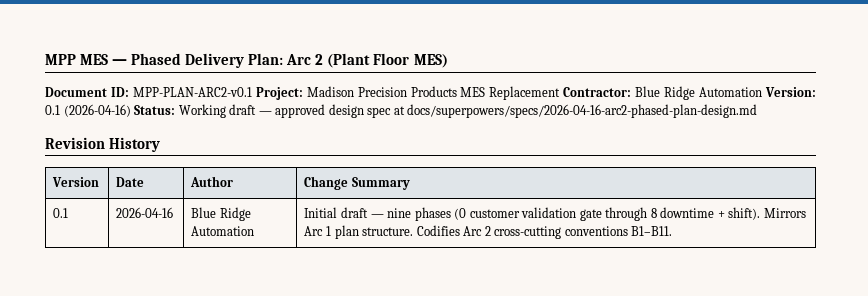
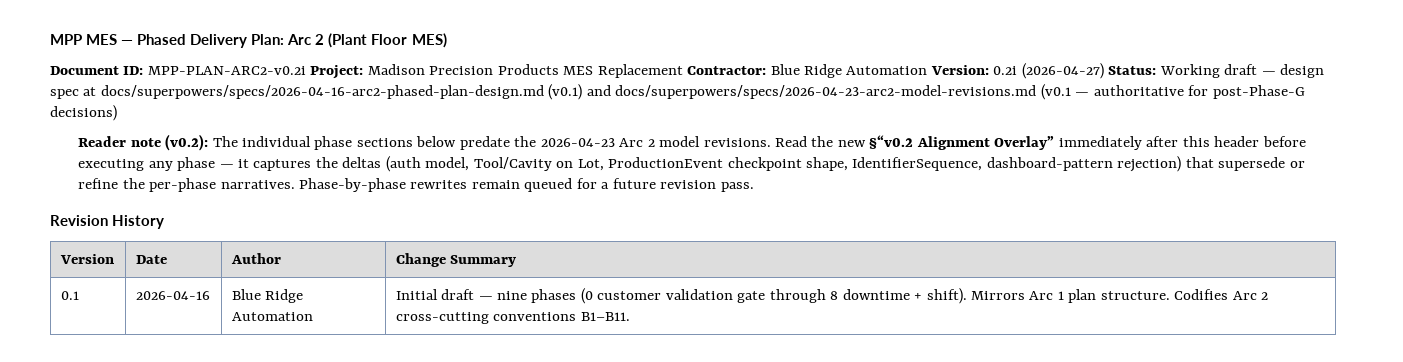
- Document ID: MPP-PLAN-ARC2-v0.1 Project: Madison Precision Products MES Replacement Contractor: Blue Ridge Automation Version: 0.1 (2026-04-16) Status: Working draft — approved design spec at docs/superpowers/specs/2026-04-16-arc2-phased-plan-design.md
+ Document ID: MPP-PLAN-ARC2-v0.2i Project: Madison Precision Products MES Replacement Contractor: Blue Ridge Automation Version: 0.2i (2026-04-27) Status: Working draft — design spec at docs/superpowers/specs/2026-04-16-arc2-phased-plan-design.md (v0.1) and docs/superpowers/specs/2026-04-23-arc2-model-revisions.md (v0.1 — authoritative for post-Phase-G decisions)
+ Reader note (v0.2): The individual phase sections below predate the 2026-04-23 Arc 2 model revisions. Read the new §“v0.2 Alignment Overlay” immediately after this header before executing any phase — it captures the deltas (auth model, Tool/Cavity on Lot, ProductionEvent checkpoint shape, IdentifierSequence, dashboard-pattern rejection) that supersede or refine the per-phase narratives. Phase-by-phase rewrites remain queued for a future revision pass.

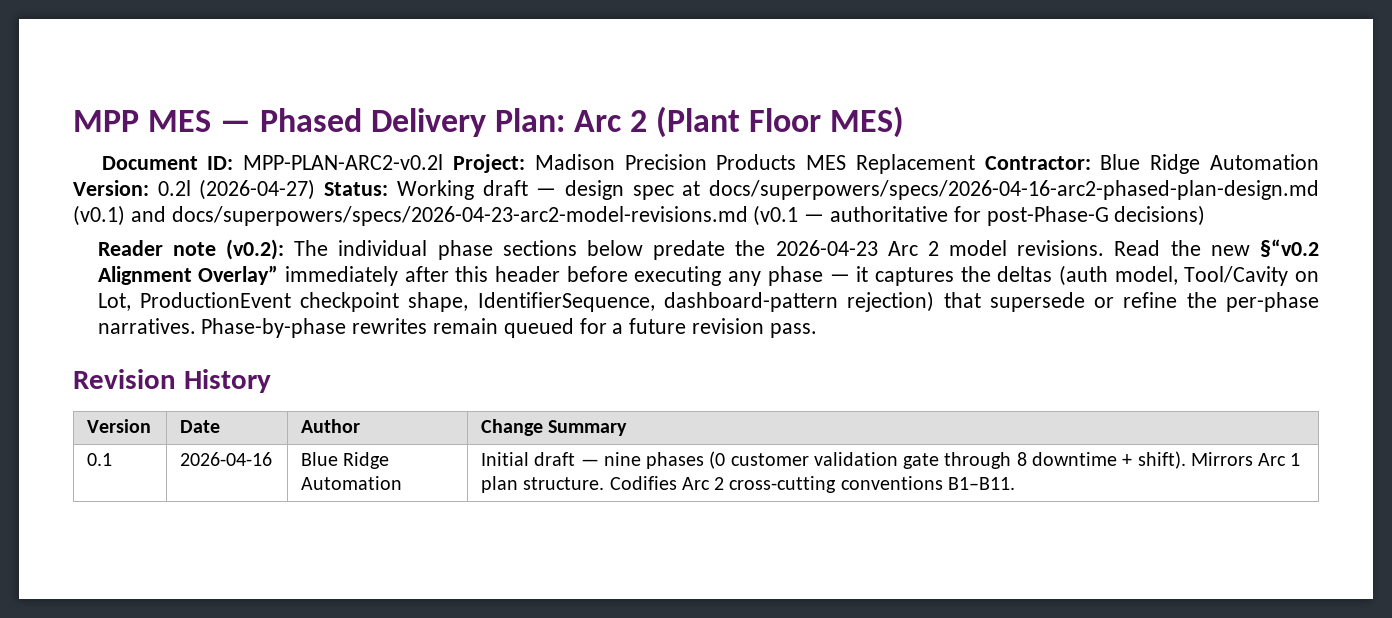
- Document ID: MPP-PLAN-ARC2-v0.2i Project: Madison Precision Products MES Replacement Contractor: Blue Ridge Automation Version: 0.2i (2026-04-27) Status: Working draft — design spec at docs/superpowers/specs/2026-04-16-arc2-phased-plan-design.md (v0.1) and docs/superpowers/specs/2026-04-23-arc2-model-revisions.md (v0.1 — authoritative for post-Phase-G decisions)
+ Document ID: MPP-PLAN-ARC2-v0.2l Project: Madison Precision Products MES Replacement Contractor: Blue Ridge Automation Version: 0.2l (2026-04-27) Status: Working draft — design spec at docs/superpowers/specs/2026-04-16-arc2-phased-plan-design.md (v0.1) and docs/superpowers/specs/2026-04-23-arc2-model-revisions.md (v0.1 — authoritative for post-Phase-G decisions)

